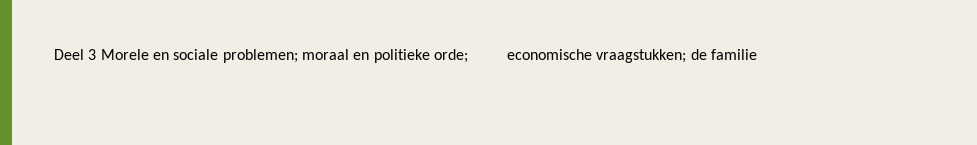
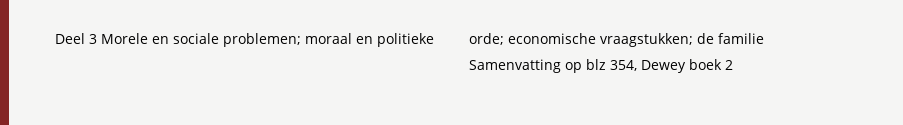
+ Samenvatting op blz 354, Dewey boek 2

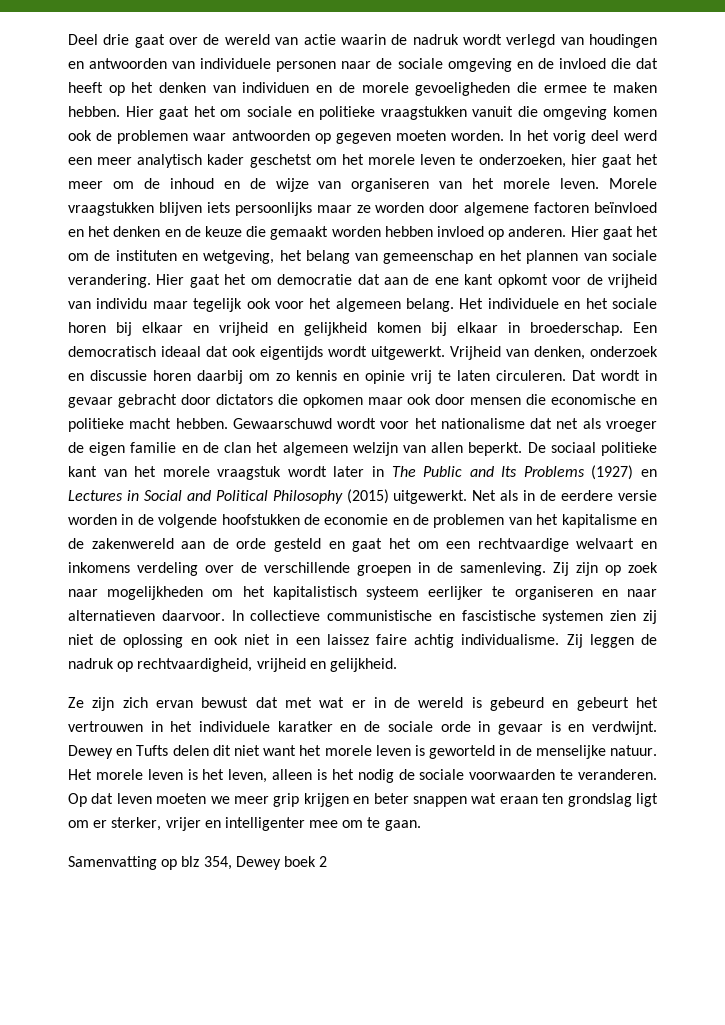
- Deel 3 Morele en sociale problemen; moraal en politieke orde; economische vraagstukken; de familie
+ Deel drie gaat over de wereld van actie waarin de nadruk wordt verlegd van houdingen en antwoorden van individuele personen naar de sociale omgeving en de invloed die dat heeft op het denken van individuen en de morele gevoeligheden die ermee te maken hebben. Hier gaat het om sociale en politieke vraagstukken vanuit die omgeving komen ook de problemen waar antwoorden op gegeven moeten worden. In het vorig deel werd een meer analytisch kader geschetst om het morele leven te onderzoeken, hier gaat het meer om de inhoud en de wijze van organiseren van het morele leven. Morele vraagstukken blijven iets persoonlijks maar ze worden door algemene factoren beïnvloed en het denken en de keuze die gemaakt worden hebben invloed op anderen. Hier gaat het om de instituten en wetgeving, het belang van gemeenschap en het plannen van sociale verandering. Hier gaat het om democratie dat aan de ene kant opkomt voor de vrijheid van individu maar tegelijk ook voor het algemeen belang. Het individuele en het sociale horen bij elkaar en vrijheid en gelijkheid komen bij elkaar in broederschap. Een democratisch ideaal dat ook eigentijds wordt uitgewerkt. Vrijheid van denken, onderzoek en discussie horen daarbij om zo kennis en opinie vrij te laten circuleren. Dat wordt in gevaar gebracht door dictators die opkomen maar ook door mensen die economische en politieke macht hebben. Gewaarschuwd wordt voor het nationalisme dat net als vroeger de eigen familie en de clan het algemeen welzijn van allen beperkt. De sociaal politieke kant van het morele vraagstuk wordt later in The Public and Its Problems (1927) en Lectures in Social and Political Philosophy (2015) uitgewerkt. Net als in de eerdere versie worden in de volgende hoofstukken de economie en de problemen van het kapitalisme en de zakenwereld aan de orde gesteld en gaat het om een rechtvaardige welvaart en inkomens verdeling over de verschillende groepen in de samenleving. Zij zijn op zoek naar mogelijkheden om het kapitalistisch systeem eerlijker te organiseren en naar alternatieven daarvoor. In collectieve communistische en fascistische systemen zien zij niet de oplossing en ook niet in een laissez faire achtig individualisme. Zij leggen de nadruk op rechtvaardigheid, vrijheid en gelijkheid.
+ Ze zijn zich ervan bewust dat met wat er in de wereld is gebeurd en gebeurt het vertrouwen in het individuele karatker en de sociale orde in gevaar is en verdwijnt. Dewey en Tufts delen dit niet want het morele leven is geworteld in de menselijke natuur. Het morele leven is het leven, alleen is het nodig de sociale voorwaarden te veranderen. Op dat leven moeten we meer grip krijgen en beter snappen wat eraan ten grondslag ligt om er sterker, vrijer en intelligenter mee om te gaan.

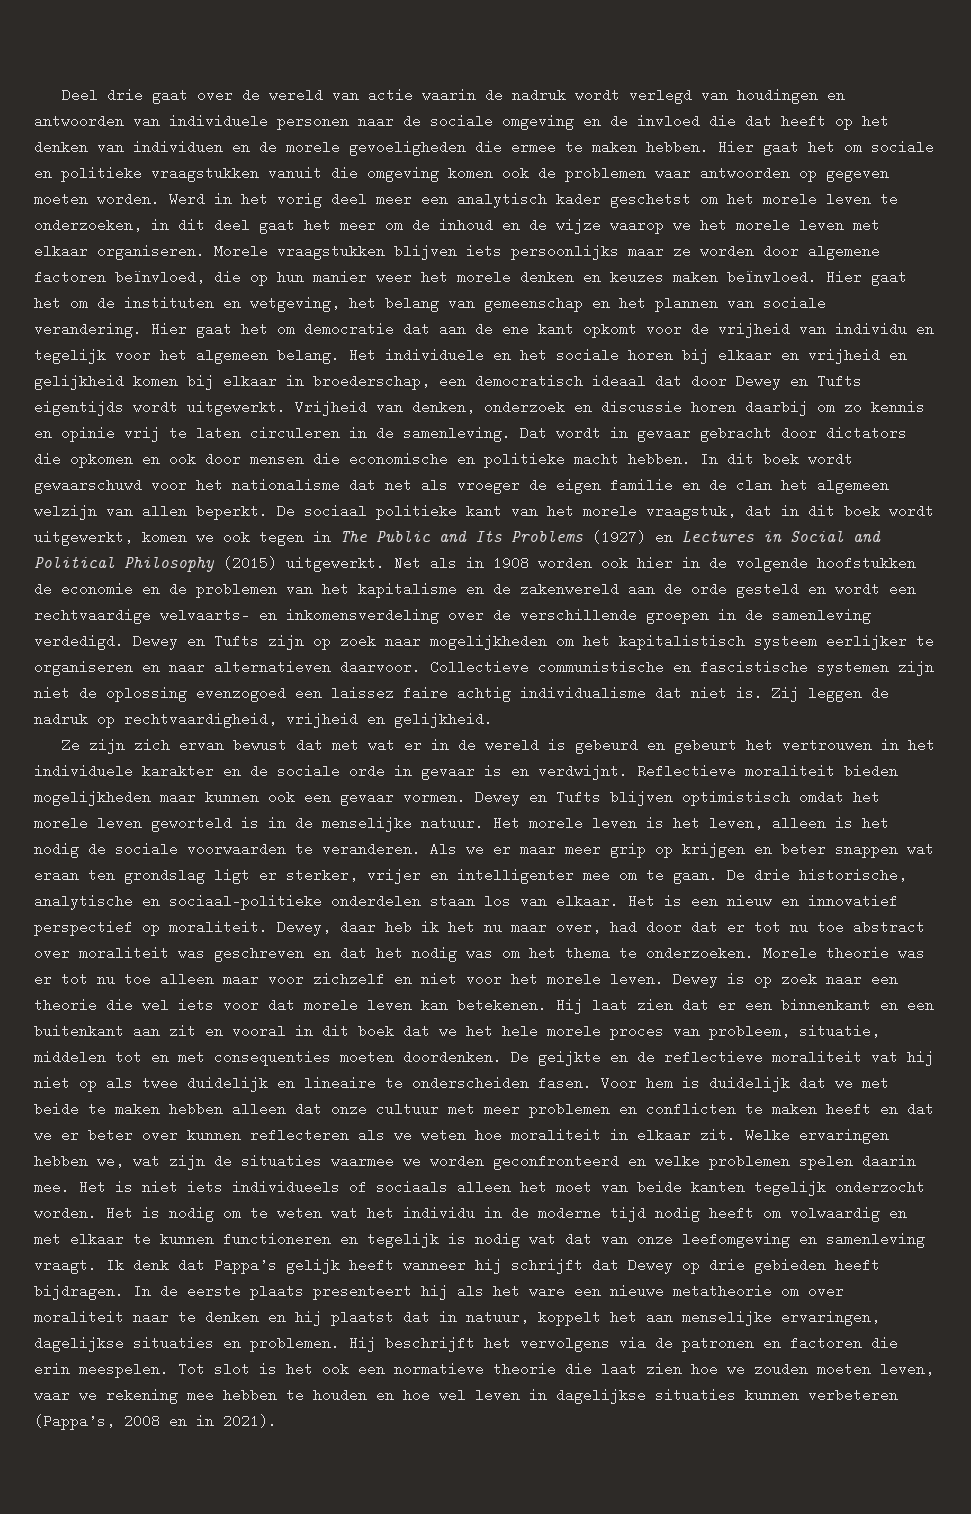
- In het vorig deel werd een meer analytisch kader geschetst om het morele leven te onderzoeken, hier gaat het meer om de inhoud en de wijze van organiseren van het morele leven.
+ Werd in het vorig deel meer een analytisch kader geschetst om het morele leven te onderzoeken, in dit deel gaat het meer om de inhoud en de wijze waarop we het morele leven met elkaar organiseren.
- Morele vraagstukken blijven iets persoonlijks maar ze worden door algemene factoren beïnvloed en het denken en de keuze die gemaakt worden hebben invloed op anderen.
+ Morele vraagstukken blijven iets persoonlijks maar ze worden door algemene factoren beïnvloed, die op hun manier weer het morele denken en keuzes maken beïnvloed.
- Hier gaat het om democratie dat aan de ene kant opkomt voor de vrijheid van individu maar tegelijk ook voor het algemeen belang.
+ Hier gaat het om democratie dat aan de ene kant opkomt voor de vrijheid van individu en tegelijk voor het algemeen belang.
- Het individuele en het sociale horen bij elkaar en vrijheid en gelijkheid komen bij elkaar in broederschap. Een democratisch ideaal dat ook eigentijds wordt uitgewerkt.
+ Het individuele en het sociale horen bij elkaar en vrijheid en gelijkheid komen bij elkaar in broederschap, een democratisch ideaal dat door Dewey en Tufts eigentijds wordt uitgewerkt.
- Vrijheid van denken, onderzoek en discussie horen daarbij om zo kennis en opinie vrij te laten circuleren.
+ Vrijheid van denken, onderzoek en discussie horen daarbij om zo kennis en opinie vrij te laten circuleren in de samenleving.
- Dat wordt in gevaar gebracht door dictators die opkomen maar ook door mensen die economische en politieke macht hebben.
+ Dat wordt in gevaar gebracht door dictators die opkomen en ook door mensen die economische en politieke macht hebben.
- Gewaarschuwd wordt voor het nationalisme dat net als vroeger de eigen familie en de clan het algemeen welzijn van allen beperkt.
+ In dit boek wordt gewaarschuwd voor het nationalisme dat net als vroeger de eigen familie en de clan het algemeen welzijn van allen beperkt.
- De sociaal politieke kant van het morele vraagstuk wordt later in The Public and Its Problems (1927) en Lectures in Social and Political Philosophy (2015) uitgewerkt.
+ De sociaal politieke kant van het morele vraagstuk, dat in dit boek wordt uitgewerkt, komen we ook tegen in The Public and Its Problems (1927) en Lectures in Social and Political Philosophy (2015) uitgewerkt.
- Net als in de eerdere versie worden in de volgende hoofstukken de economie en de problemen van het kapitalisme en de zakenwereld aan de orde gesteld en gaat het om een rechtvaardige welvaart en inkomens verdeling over de verschillende groepen in de samenleving. Zij zijn op zoek naar mogelijkheden om het kapitalistisch systeem eerlijker te organiseren en naar alternatieven daarvoor.
+ Net als in 1908 worden ook hier in de volgende hoofstukken de economie en de problemen van het kapitalisme en de zakenwereld aan de orde gesteld en wordt een rechtvaardige welvaarts- en inkomensverdeling over de verschillende groepen in de samenleving verdedigd. Dewey en Tufts zijn op zoek naar mogelijkheden om het kapitalistisch systeem eerlijker te organiseren en naar alternatieven daarvoor.
- In collectieve communistische en fascistische systemen zien zij niet de oplossing en ook niet in een laissez faire achtig individualisme.
+ Collectieve communistische en fascistische systemen zijn niet de oplossing evenzogoed een laissez faire achtig individualisme dat niet is.
- Ze zijn zich ervan bewust dat met wat er in de wereld is gebeurd en gebeurt het vertrouwen in het individuele karatker en de sociale orde in gevaar is en verdwijnt.
+ Ze zijn zich ervan bewust dat met wat er in de wereld is gebeurd en gebeurt het vertrouwen in het individuele karakter en de sociale orde in gevaar is en verdwijnt.
- Dewey en Tufts delen dit niet want het morele leven is geworteld in de menselijke natuur.
+ Reflectieve moraliteit bieden mogelijkheden maar kunnen ook een gevaar vormen. Dewey en Tufts blijven optimistisch omdat het morele leven geworteld is in de menselijke natuur.
- Op dat leven moeten we meer grip krijgen en beter snappen wat eraan ten grondslag ligt om er sterker, vrijer en intelligenter mee om te gaan.
- Samenvatting op blz 354, Dewey boek 2
+ Als we er maar meer grip op krijgen en beter snappen wat eraan ten grondslag ligt er sterker, vrijer en intelligenter mee om te gaan. De drie historische, analytische en sociaal-politieke onderdelen staan los van elkaar. Het is een nieuw en innovatief perspectief op moraliteit. Dewey, daar heb ik het nu maar over, had door dat er tot nu toe abstract over moraliteit was geschreven en dat het nodig was om het thema te onderzoeken. Morele theorie was er tot nu toe alleen maar voor zichzelf en niet voor het morele leven. Dewey is op zoek naar een theorie die wel iets voor dat morele leven kan betekenen. Hij laat zien dat er een binnenkant en een buitenkant aan zit en vooral in dit boek dat we het hele morele proces van probleem, situatie, middelen tot en met consequenties moeten doordenken. De geijkte en de reflectieve moraliteit vat hij niet op als twee duidelijk en lineaire te onderscheiden fasen. Voor hem is duidelijk dat we met beide te maken hebben alleen dat onze cultuur met meer problemen en conflicten te maken heeft en dat we er beter over kunnen reflecteren als we weten hoe moraliteit in elkaar zit. Welke ervaringen hebben we, wat zijn de situaties waarmee we worden geconfronteerd en welke problemen spelen daarin mee. Het is niet iets individueels of sociaals alleen het moet van beide kanten tegelijk onderzocht worden. Het is nodig om te weten wat het individu in de moderne tijd nodig heeft om volwaardig en met elkaar te kunnen functioneren en tegelijk is nodig wat dat van onze leefomgeving en samenleving vraagt. Ik denk dat Pappa’s gelijk heeft wanneer hij schrijft dat Dewey op drie gebieden heeft bijdragen. In de eerste plaats presenteert hij als het ware een nieuwe metatheorie om over moraliteit naar te denken en hij plaatst dat in natuur, koppelt het aan menselijke ervaringen, dagelijkse situaties en problemen. Hij beschrijft het vervolgens via de patronen en factoren die erin meespelen. Tot slot is het ook een normatieve theorie die laat zien hoe we zouden moeten leven, waar we rekening mee hebben te houden en hoe wel leven in dagelijkse situaties kunnen verbeteren (Pappa’s, 2008 en in 2021).

